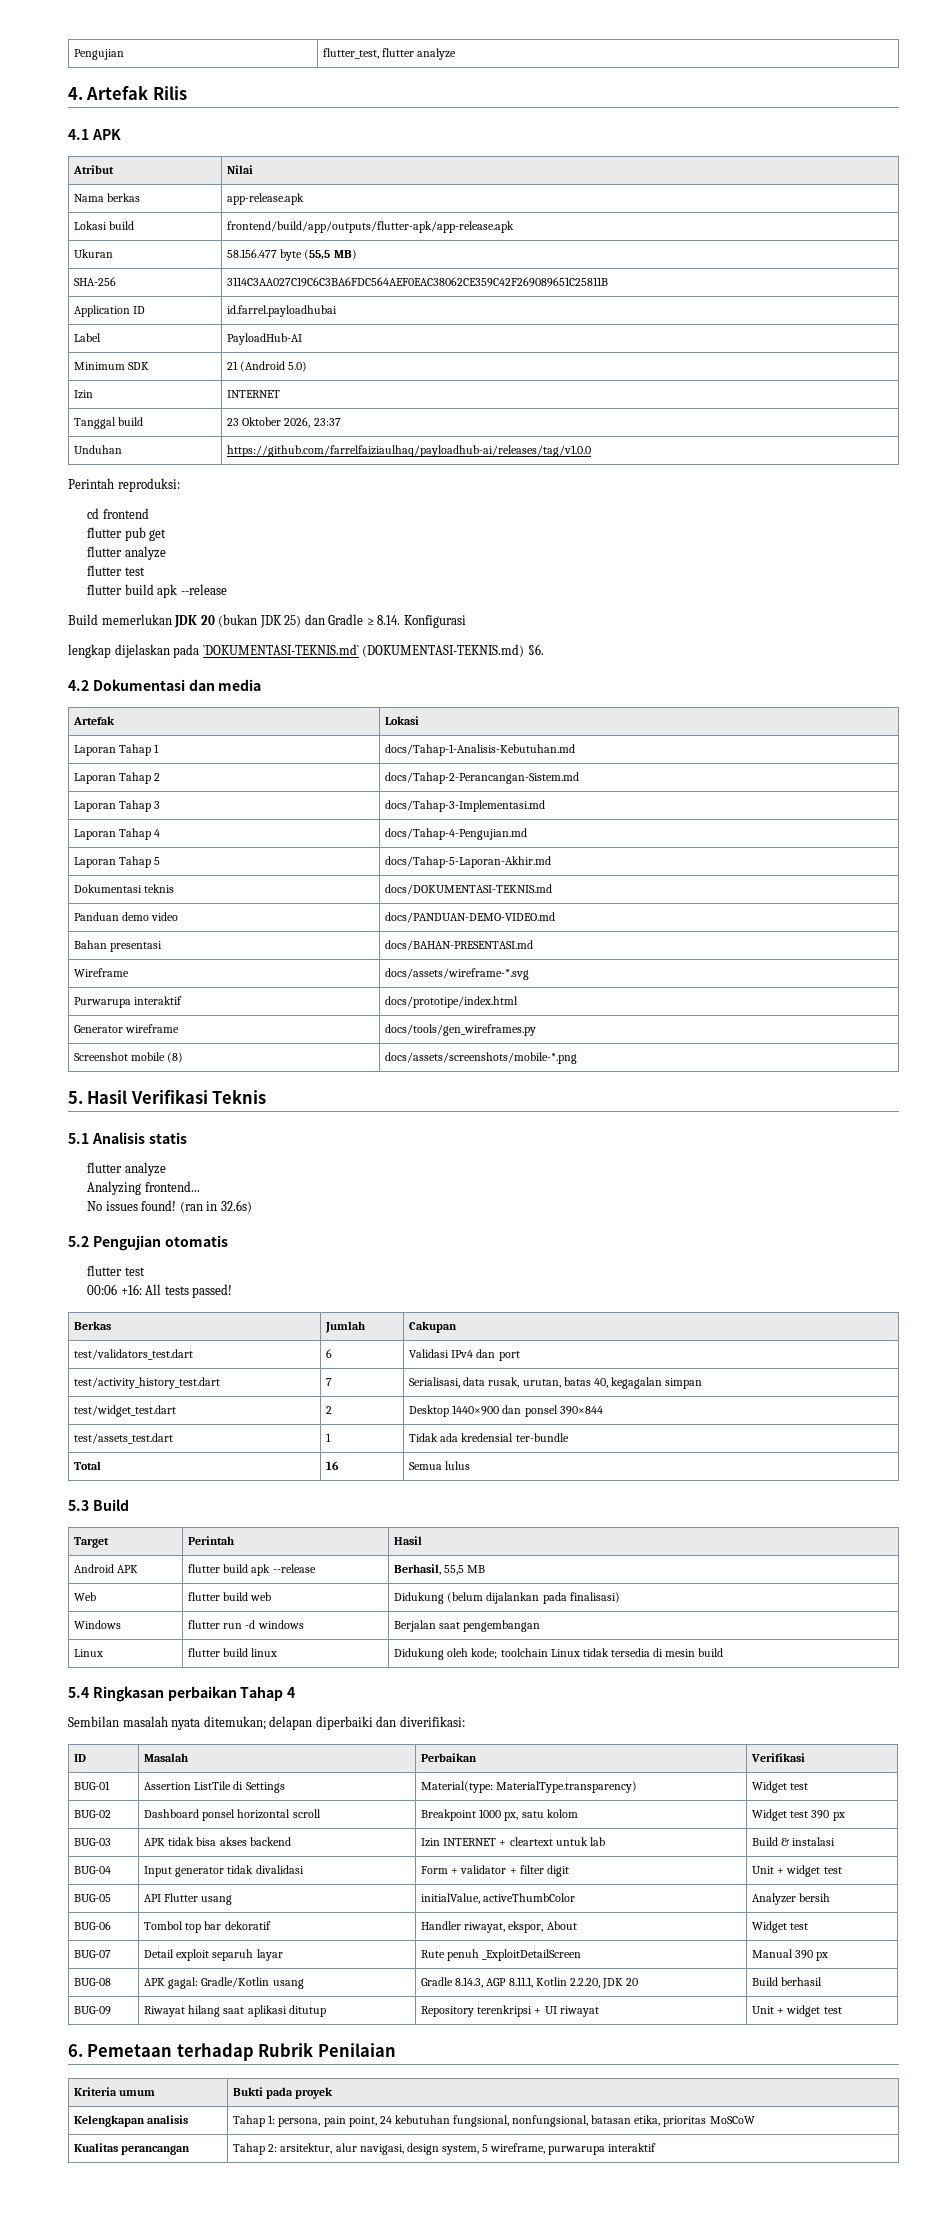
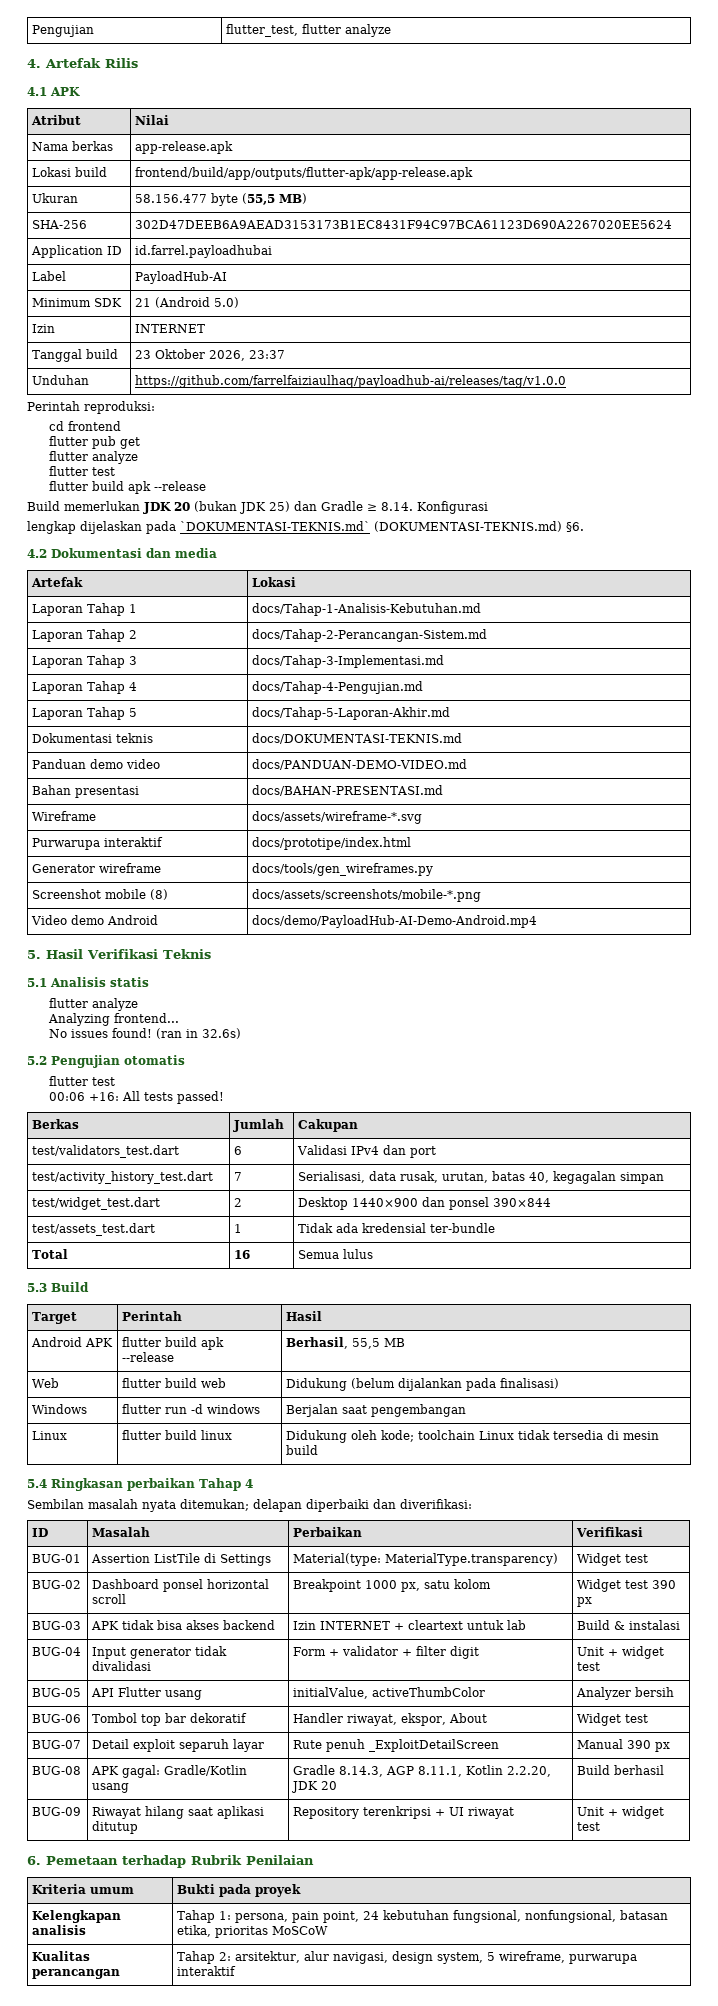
- SHA-256 | 3114C3AA027C19C6C3BA6FDC564AEF0EAC38062CE359C42F269089651C25811B
+ SHA-256 | 302D47DEEB6A9AEAD3153173B1EC8431F94C97BCA61123D690A2267020EE5624
+ Video demo Android | docs/demo/PayloadHub-AI-Demo-Android.mp4

